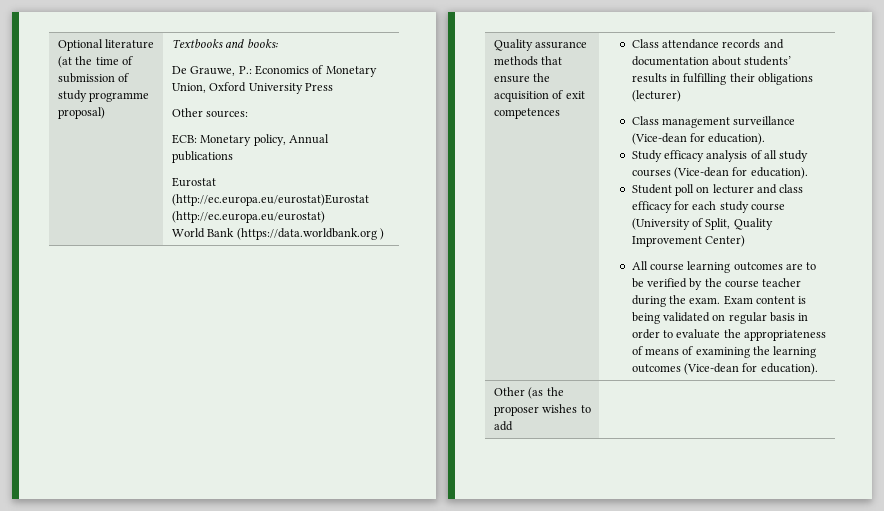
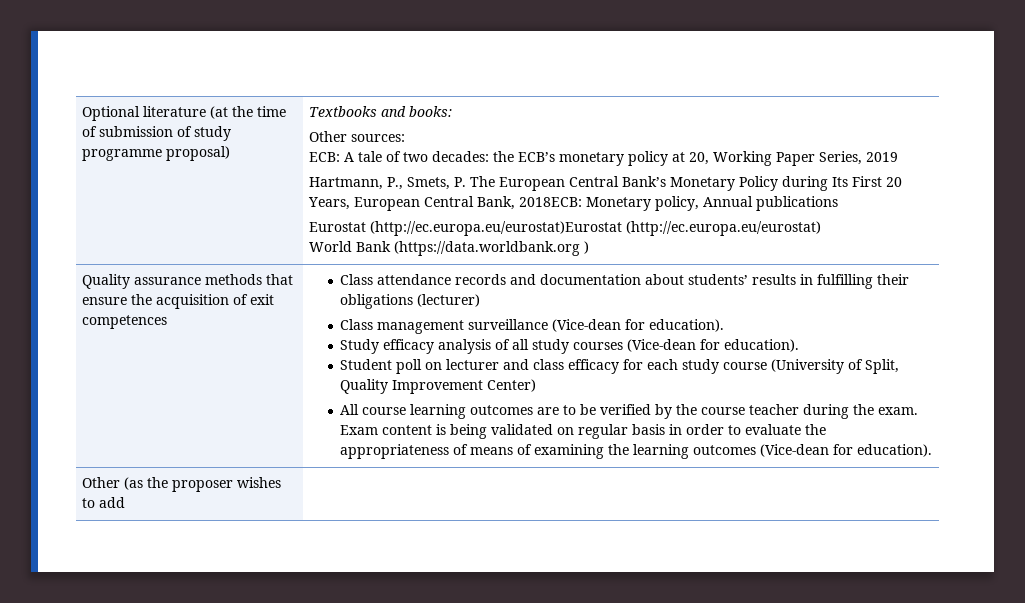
- De Grauwe, P.: Economics of Monetary Union, Oxford University Press
  Other sources:
- ECB: Monetary policy, Annual publications
+ ECB: A tale of two decades: the ECB’s monetary policy at 20, Working Paper Series, 2019
+ Hartmann, P., Smets, P. The European Central Bank’s Monetary Policy during Its First 20 Years, European Central Bank, 2018ECB: Monetary policy, Annual publications

